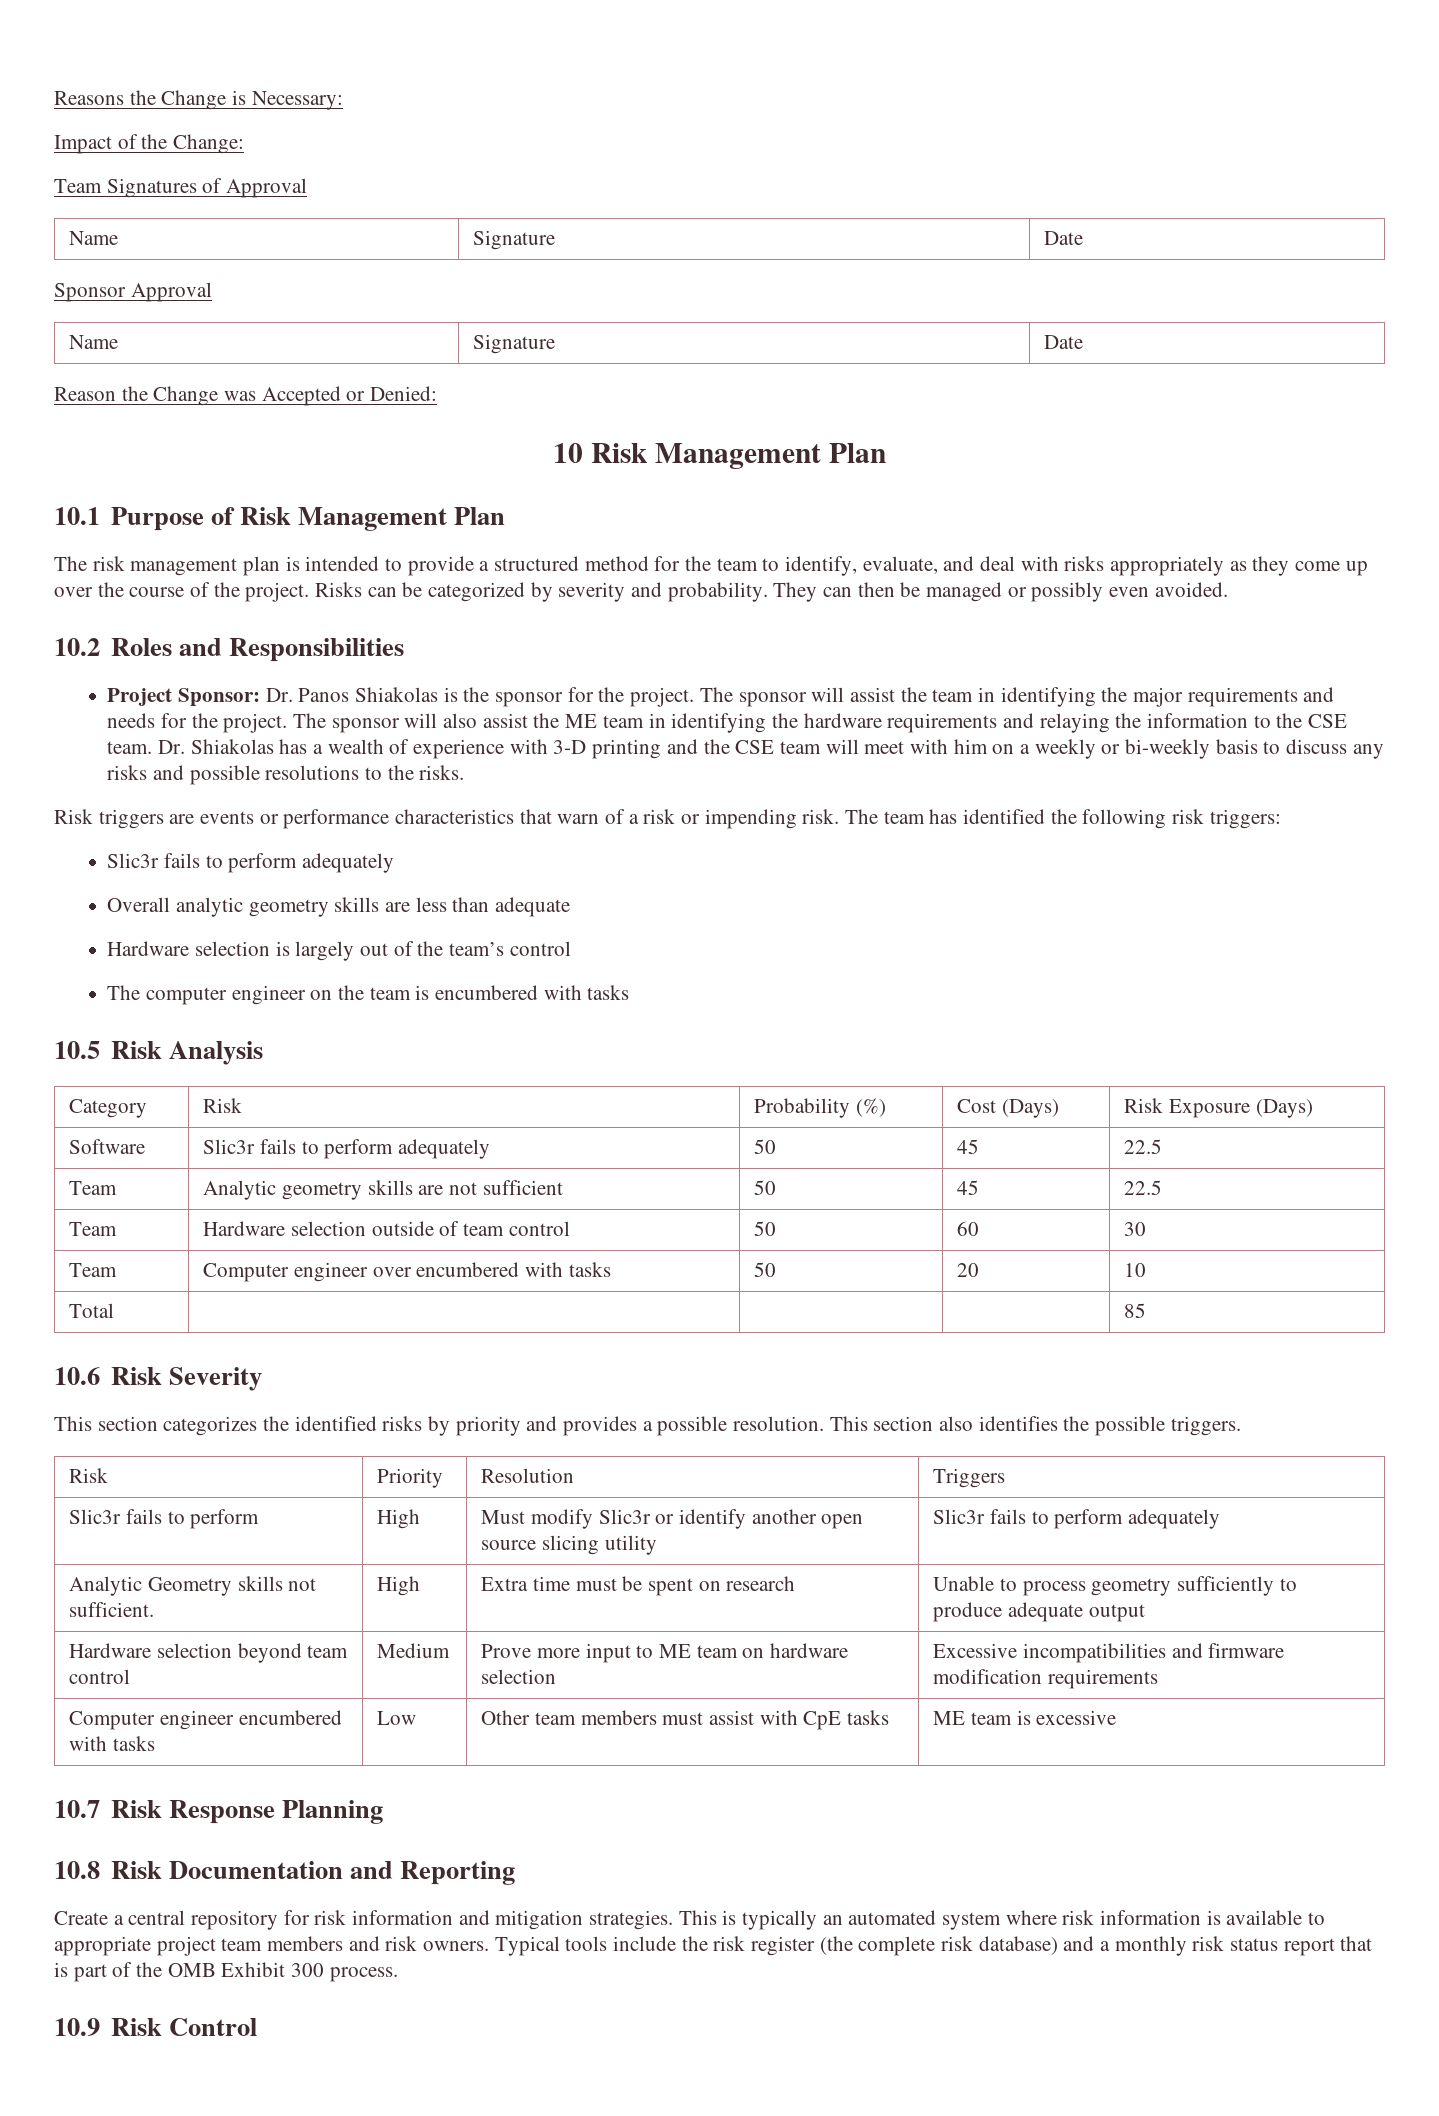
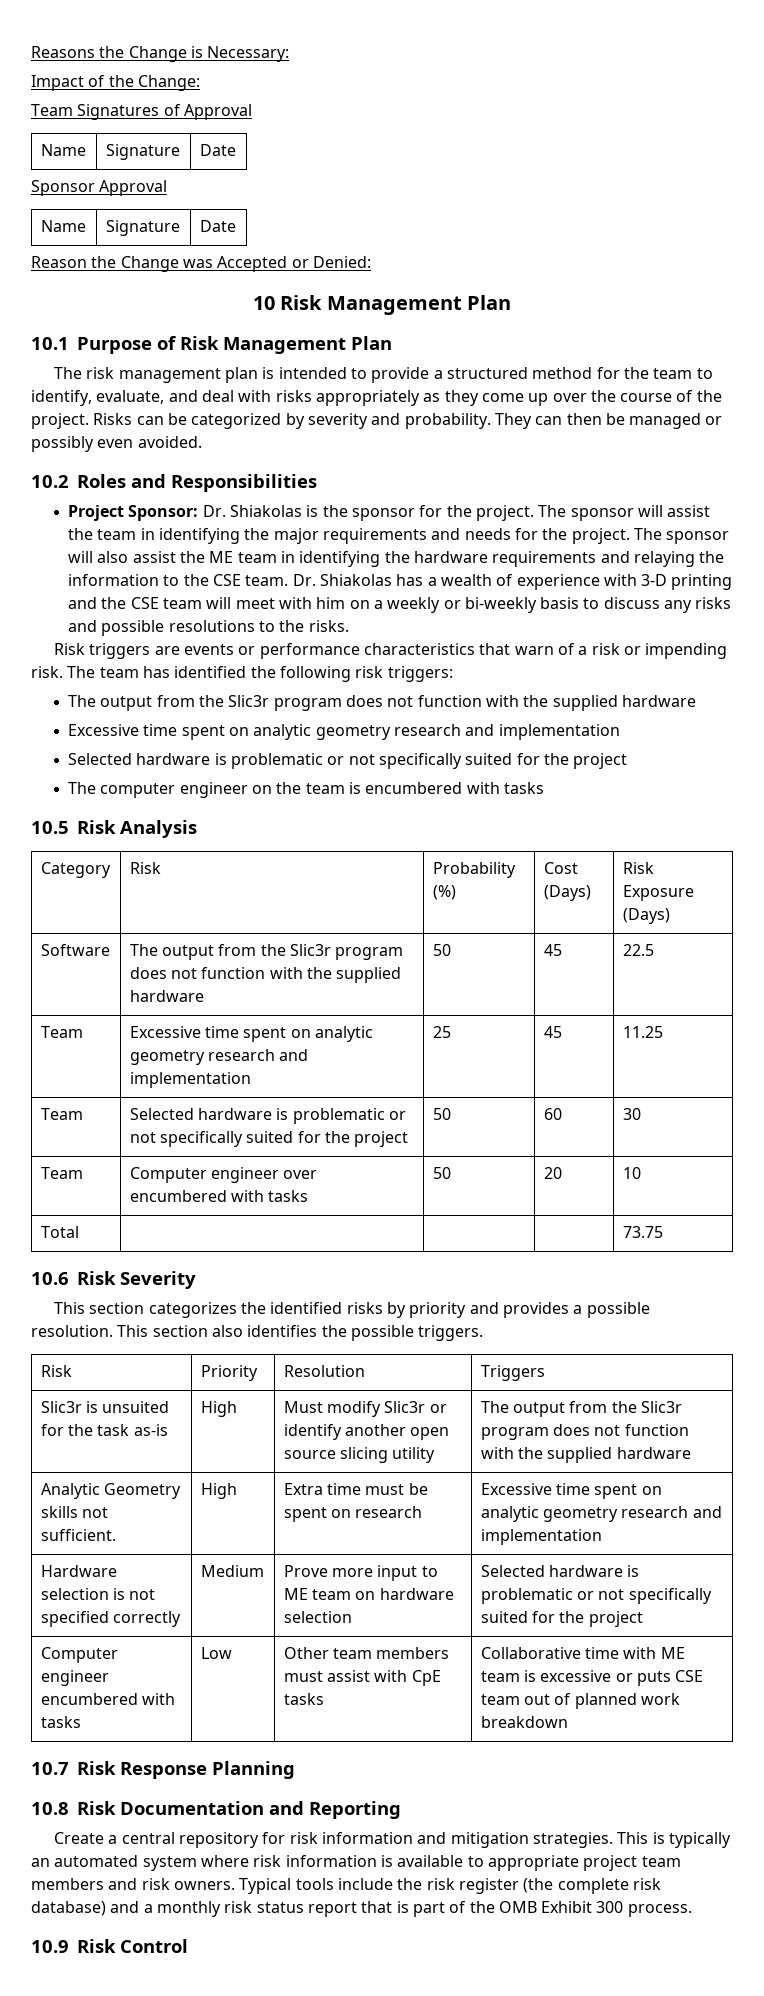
- Project Sponsor: Dr. Panos Shiakolas is the sponsor for the project.
+ Project Sponsor: Dr. Shiakolas is the sponsor for the project.
  The team has identified the following risk triggers:
- Slic3r fails to perform adequately
- Overall analytic geometry skills are less than adequate
- Hardware selection is largely out of the team’s control
+ The output from the Slic3r program does not function with the supplied hardware
+ Excessive time spent on analytic geometry research and implementation
+ Selected hardware is problematic or not specifically suited for the project
- Software | Slic3r fails to perform adequately | 50 | 45 | 22.5
- Team | Analytic geometry skills are not sufficient | 50 | 45 | 22.5
- Team | Hardware selection outside of team control | 50 | 60 | 30
+ Software | The output from the Slic3r program does not function with the supplied hardware | 50 | 45 | 22.5
+ Team | Excessive time spent on analytic geometry research and implementation | 25 | 45 | 11.25
+ Team | Selected hardware is problematic or not specifically suited for the project | 50 | 60 | 30
- Total | | | | 85
+ Total | | | | 73.75
- Slic3r fails to perform | High | Must modify Slic3r or identify another open source slicing utility | Slic3r fails to perform adequately
+ Slic3r is unsuited for the task as-is | High | Must modify Slic3r or identify another open source slicing utility | The output from the Slic3r program does not function with the supplied hardware
- Analytic Geometry skills not sufficient. | High | Extra time must be spent on research | Unable to process geometry sufficiently to produce adequate output
- Hardware selection beyond team control | Medium | Prove more input to ME team on hardware selection | Excessive incompatibilities and firmware modification requirements
+ Analytic Geometry skills not sufficient. | High | Extra time must be spent on research | Excessive time spent on analytic geometry research and implementation
+ Hardware selection is not specified correctly | Medium | Prove more input to ME team on hardware selection | Selected hardware is problematic or not specifically suited for the project
- Computer engineer encumbered with tasks | Low | Other team members must assist with CpE tasks | ME team is excessive
+ Computer engineer encumbered with tasks | Low | Other team members must assist with CpE tasks | Collaborative time with ME team is excessive or puts CSE team out of planned work breakdown

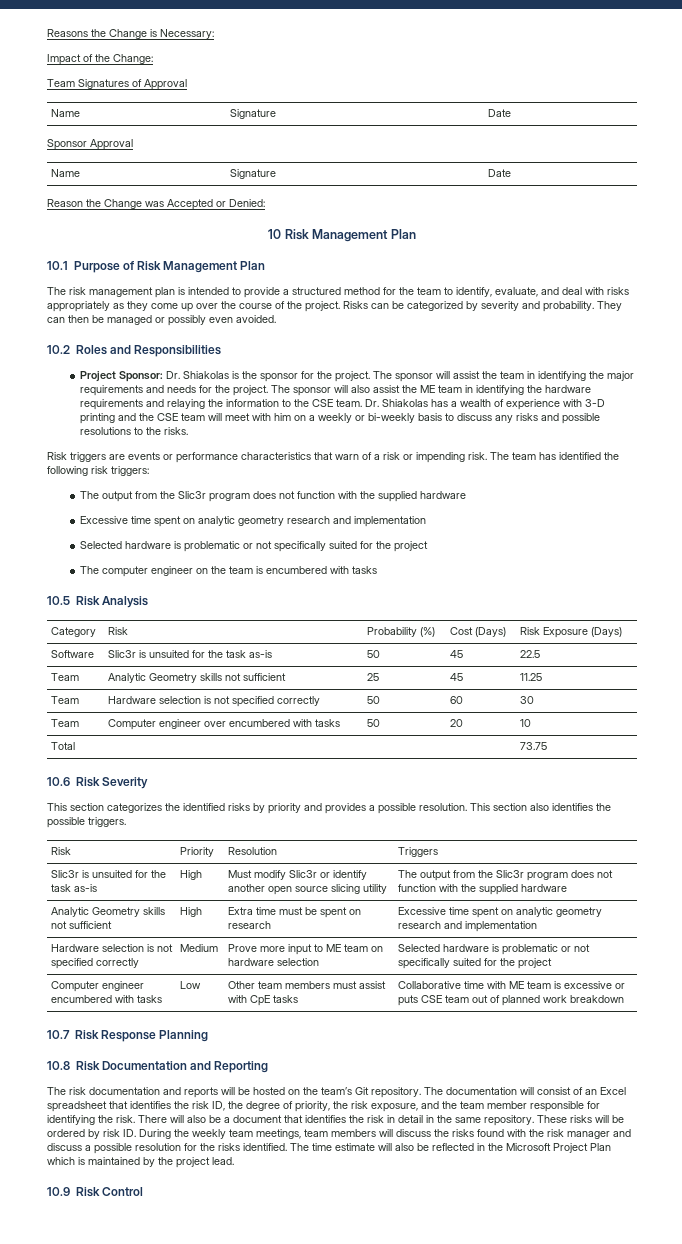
- Software | The output from the Slic3r program does not function with the supplied hardware | 50 | 45 | 22.5
- Team | Excessive time spent on analytic geometry research and implementation | 25 | 45 | 11.25
- Team | Selected hardware is problematic or not specifically suited for the project | 50 | 60 | 30
+ Software | Slic3r is unsuited for the task as-is | 50 | 45 | 22.5
+ Team | Analytic Geometry skills not sufficient | 25 | 45 | 11.25
+ Team | Hardware selection is not specified correctly | 50 | 60 | 30
- Analytic Geometry skills not sufficient. | High | Extra time must be spent on research | Excessive time spent on analytic geometry research and implementation
+ Analytic Geometry skills not sufficient | High | Extra time must be spent on research | Excessive time spent on analytic geometry research and implementation
- Create a central repository for risk information and mitigation strategies. This is typically an automated system where risk information is available to appropriate project team members and risk owners. Typical tools include the risk register (the complete risk database) and a monthly risk status report that is part of the OMB Exhibit 300 process.
+ The risk documentation and reports will be hosted on the team’s Git repository. The documentation will consist of an Excel spreadsheet that identifies the risk ID, the degree of priority, the risk exposure, and the team member responsible for identifying the risk. There will also be a document that identifies the risk in detail in the same repository. These risks will be ordered by risk ID. During the weekly team meetings, team members will discuss the risks found with the risk manager and discuss a possible resolution for the risks identified. The time estimate will also be reflected in the Microsoft Project Plan which is maintained by the project lead.

